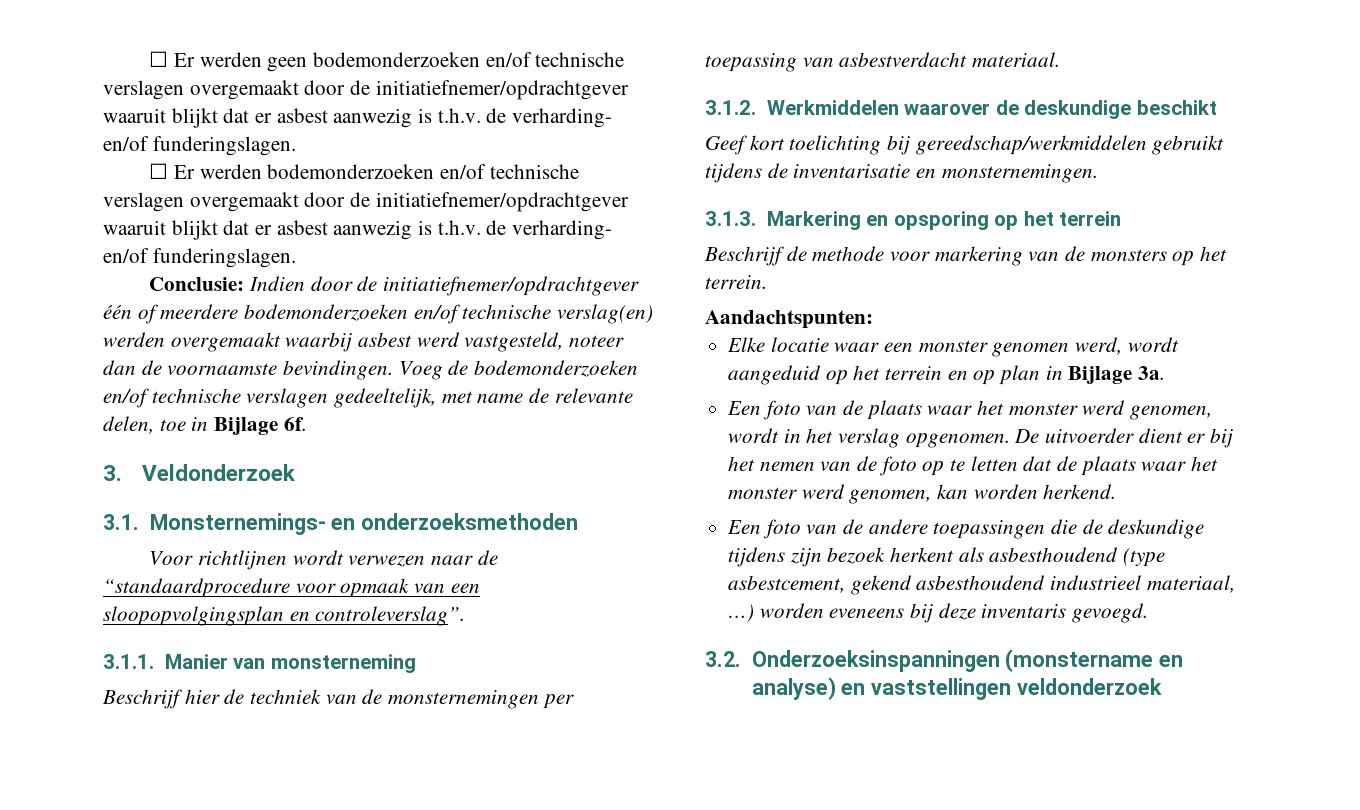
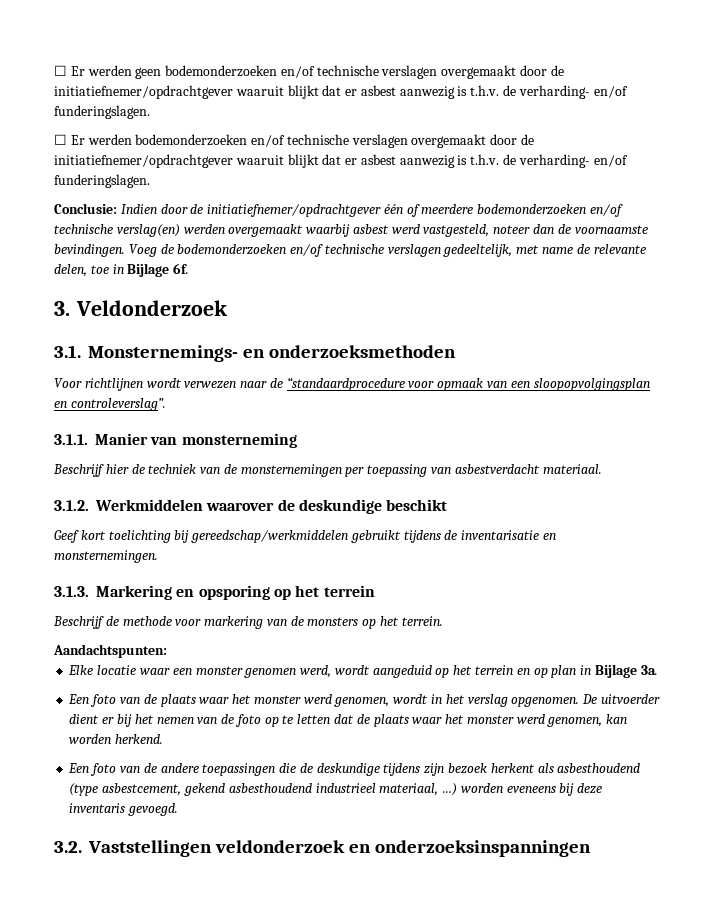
- 3.2. Onderzoeksinspanningen (monstername en analyse) en vaststellingen veldonderzoek
+ 3.2. Vaststellingen veldonderzoek en onderzoeksinspanningen

